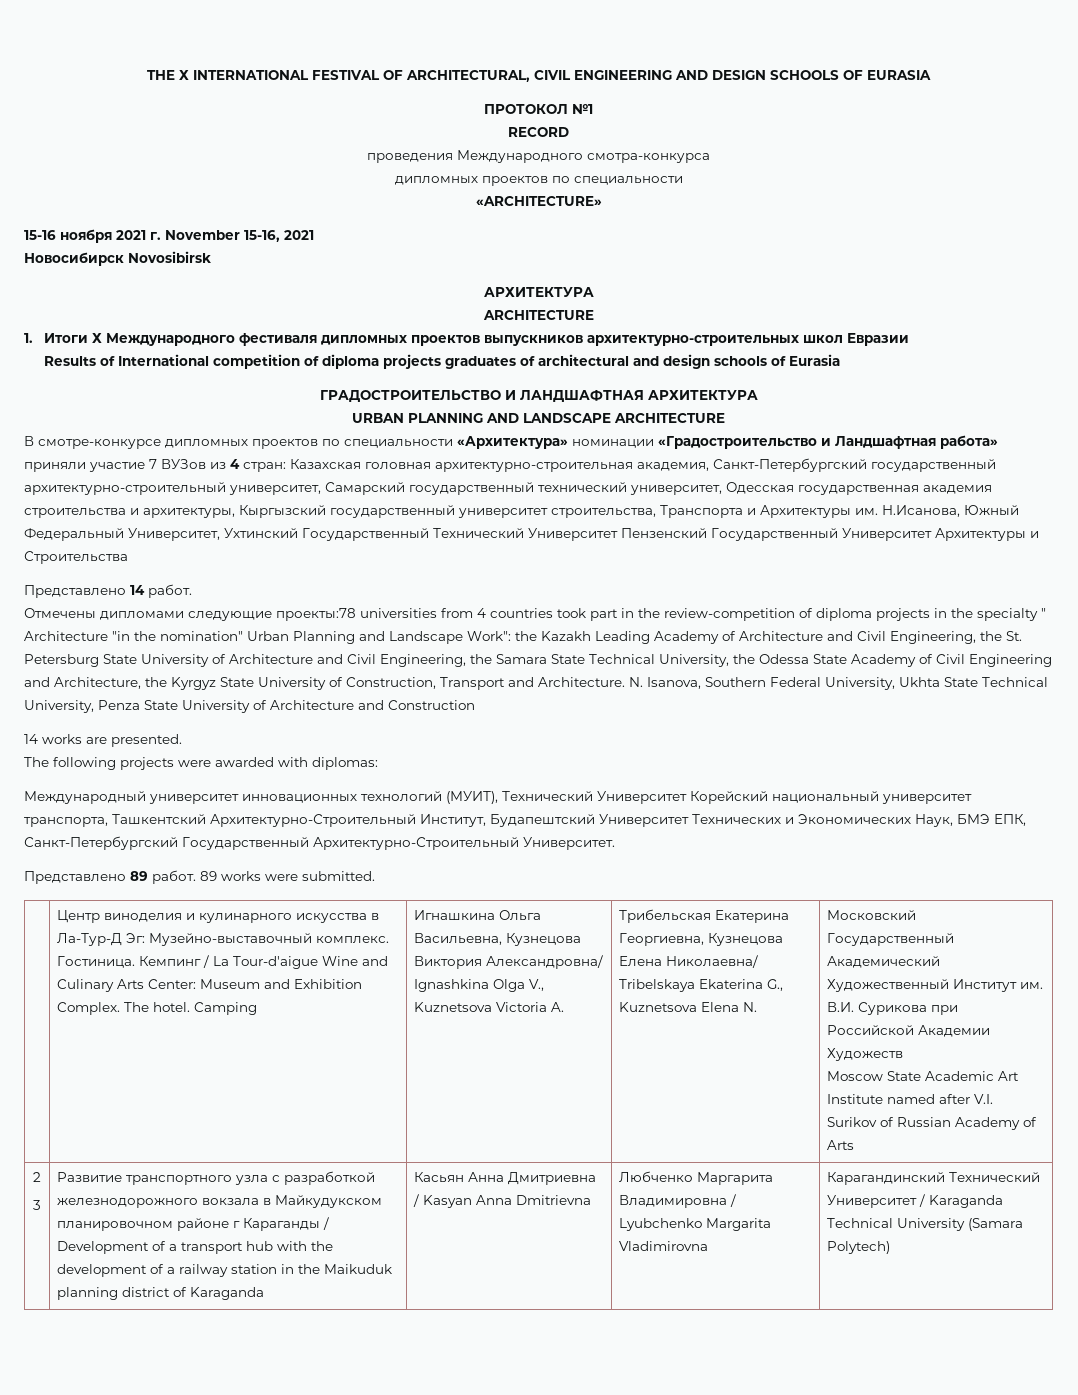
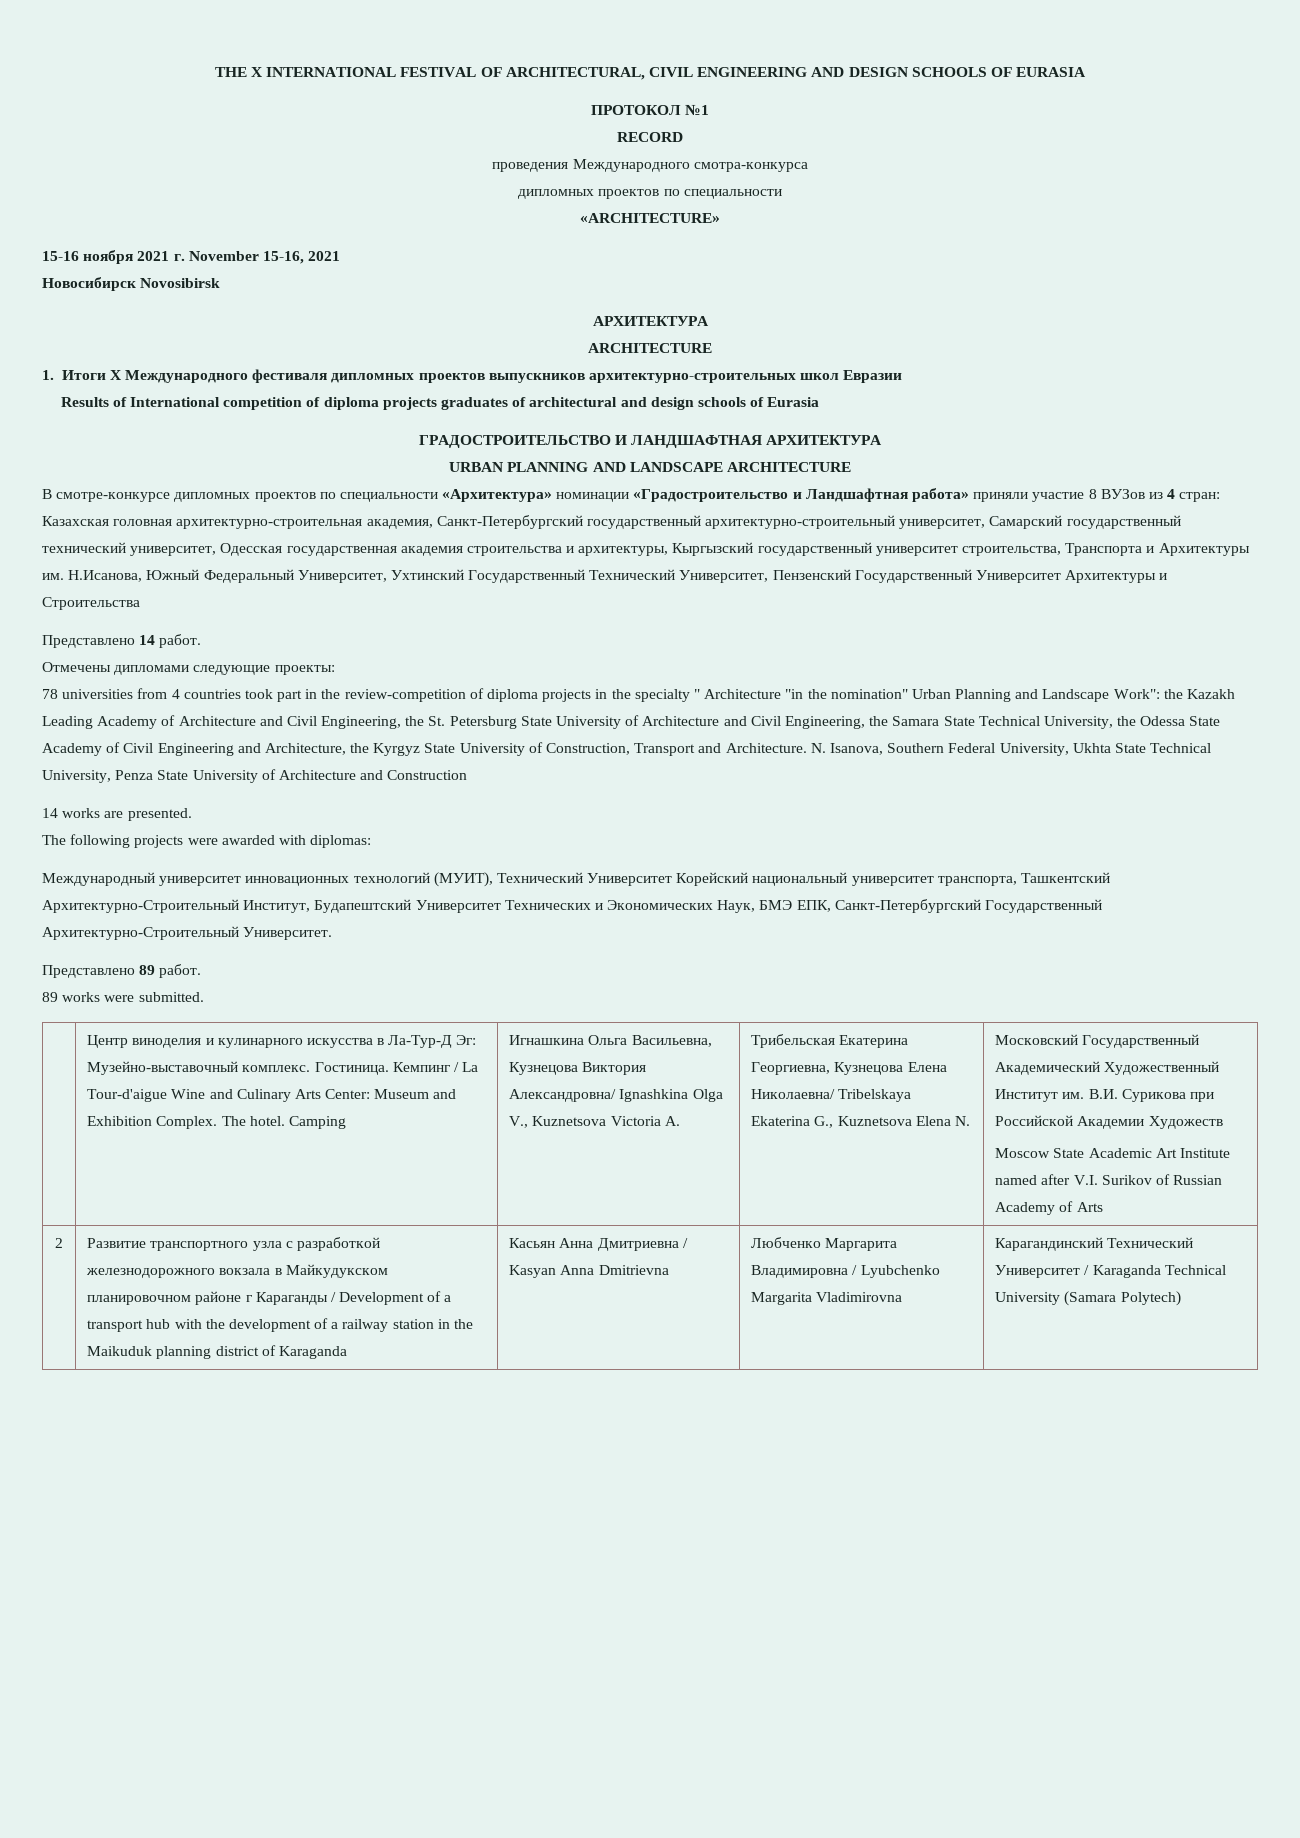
- В смотре-конкурсе дипломных проектов по специальности «Архитектура» номинации «Градостроительство и Ландшафтная работа» приняли участие 7 ВУЗов из 4 стран: Казахская головная архитектурно-строительная академия, Санкт-Петербургский государственный архитектурно-строительный университет, Самарский государственный технический университет, Одесская государственная академия строительства и архитектуры, Кыргызский государственный университет строительства, Транспорта и Архитектуры им. Н.Исанова, Южный Федеральный Университет, Ухтинский Государственный Технический Университет Пензенский Государственный Университет Архитектуры и Строительства
+ В смотре-конкурсе дипломных проектов по специальности «Архитектура» номинации «Градостроительство и Ландшафтная работа» приняли участие 8 ВУЗов из 4 стран: Казахская головная архитектурно-строительная академия, Санкт-Петербургский государственный архитектурно-строительный университет, Самарский государственный технический университет, Одесская государственная академия строительства и архитектуры, Кыргызский государственный университет строительства, Транспорта и Архитектуры им. Н.Исанова, Южный Федеральный Университет, Ухтинский Государственный Технический Университет, Пензенский Государственный Университет Архитектуры и Строительства
- Отмечены дипломами следующие проекты:78 universities from 4 countries took part in the review-competition of diploma projects in the specialty " Architecture "in the nomination" Urban Planning and Landscape Work":
+ Отмечены дипломами следующие проекты:
+ 78 universities from 4 countries took part in the review-competition of diploma projects in the specialty " Architecture "in the nomination" Urban Planning and Landscape Work":
- Представлено 89 работ. 89 works were submitted.
+ Представлено 89 работ.
+ 89 works were submitted.
- 3

